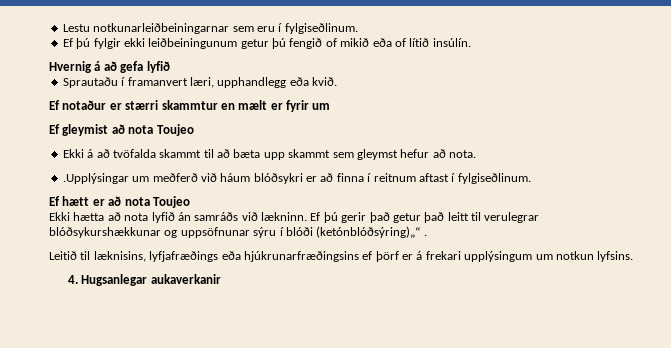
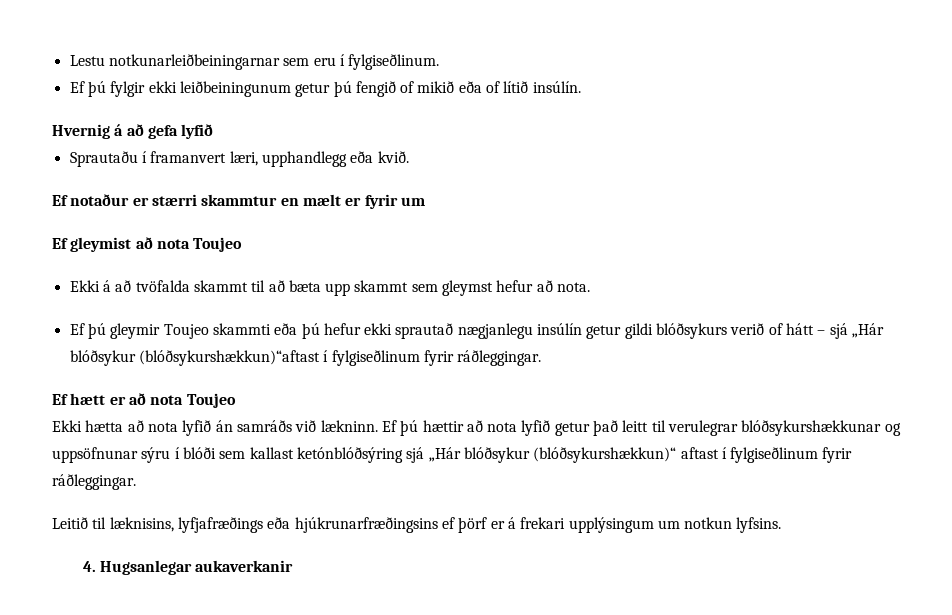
- .Upplýsingar um meðferð við háum blóðsykri er að finna í reitnum aftast í fylgiseðlinum.
+ Ef þú gleymir Toujeo skammti eða þú hefur ekki sprautað nægjanlegu insúlín getur gildi blóðsykurs verið of hátt – sjá „Hár blóðsykur (blóðsykurshækkun)“aftast í fylgiseðlinum fyrir ráðleggingar.
- Ef þú gerir það getur það leitt til verulegrar blóðsykurshækkunar og uppsöfnunar sýru í blóði (ketónblóðsýring)„“ .
+ Ef þú hættir að nota lyfið getur það leitt til verulegrar blóðsykurshækkunar og uppsöfnunar sýru í blóði sem kallast ketónblóðsýring sjá „Hár blóðsykur (blóðsykurshækkun)“ aftast í fylgiseðlinum fyrir ráðleggingar.

